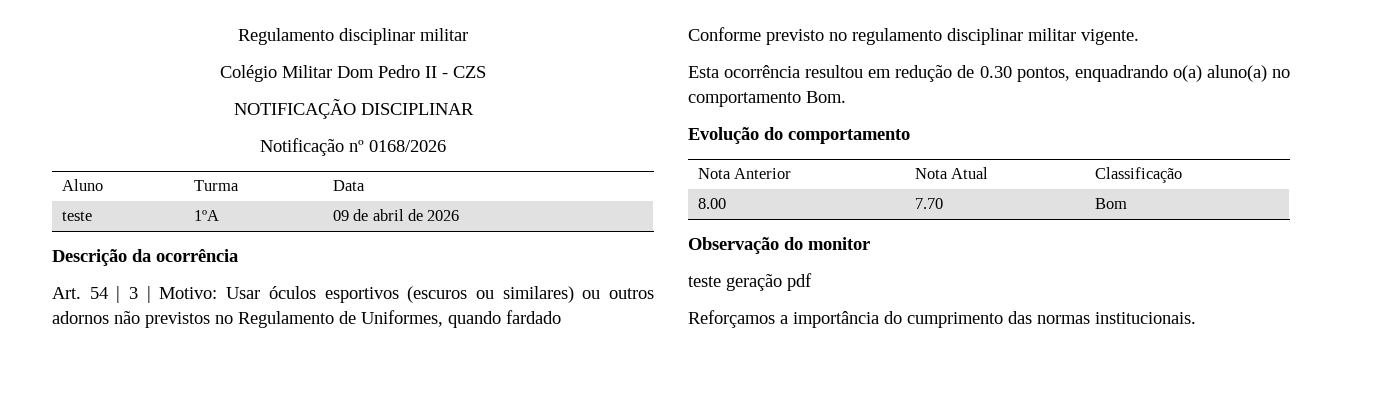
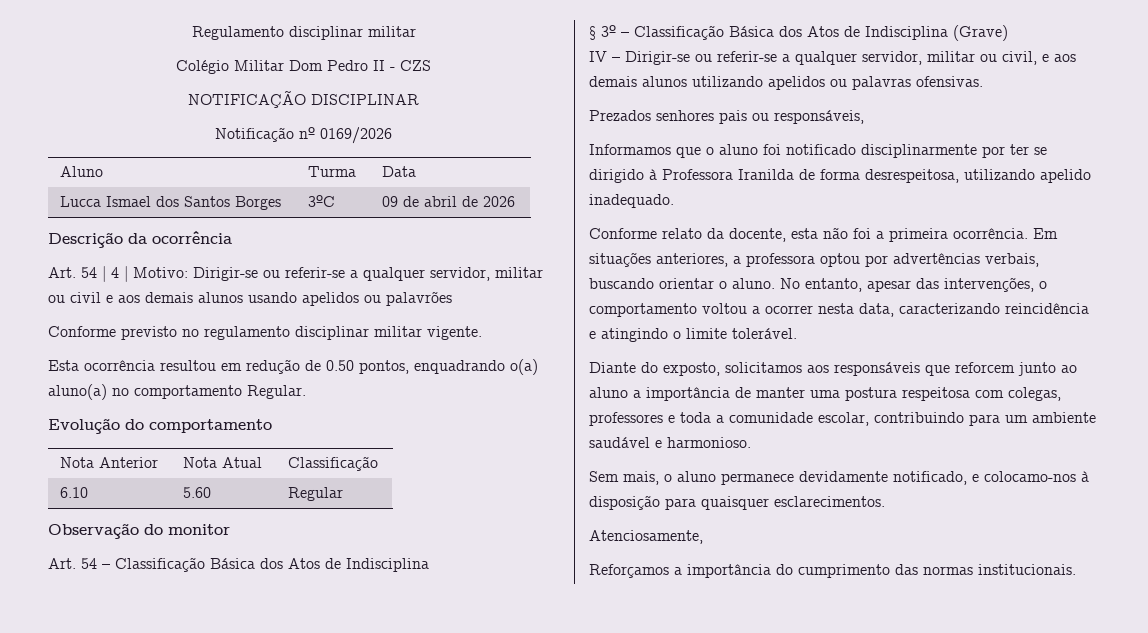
- Notificação nº 0168/2026
+ Notificação nº 0169/2026
- teste | 1ºA | 09 de abril de 2026
+ Lucca Ismael dos Santos Borges | 3ºC | 09 de abril de 2026
- Art. 54 | 3 | Motivo: Usar óculos esportivos (escuros ou similares) ou outros adornos não previstos no Regulamento de Uniformes, quando fardado
+ Art. 54 | 4 | Motivo: Dirigir-se ou referir-se a qualquer servidor, militar ou civil e aos demais alunos usando apelidos ou palavrões
- Esta ocorrência resultou em redução de 0.30 pontos, enquadrando o(a) aluno(a) no comportamento Bom.
+ Esta ocorrência resultou em redução de 0.50 pontos, enquadrando o(a) aluno(a) no comportamento Regular.
- 8.00 | 7.70 | Bom
+ 6.10 | 5.60 | Regular
- teste geração pdf
+ Art. 54 – Classificação Básica dos Atos de Indisciplina
+ § 3º – Classificação Básica dos Atos de Indisciplina (Grave)
+ IV – Dirigir-se ou referir-se a qualquer servidor, militar ou civil, e aos demais alunos utilizando apelidos ou palavras ofensivas.
+ Prezados senhores pais ou responsáveis,
+ Informamos que o aluno foi notificado disciplinarmente por ter se dirigido à Professora Iranilda de forma desrespeitosa, utilizando apelido inadequado.
+ Conforme relato da docente, esta não foi a primeira ocorrência. Em situações anteriores, a professora optou por advertências verbais, buscando orientar o aluno. No entanto, apesar das intervenções, o comportamento voltou a ocorrer nesta data, caracterizando reincidência e atingindo o limite tolerável.
+ Diante do exposto, solicitamos aos responsáveis que reforcem junto ao aluno a importância de manter uma postura respeitosa com colegas, professores e toda a comunidade escolar, contribuindo para um ambiente saudável e harmonioso.
+ Sem mais, o aluno permanece devidamente notificado, e colocamo-nos à disposição para quaisquer esclarecimentos.
+ Atenciosamente,

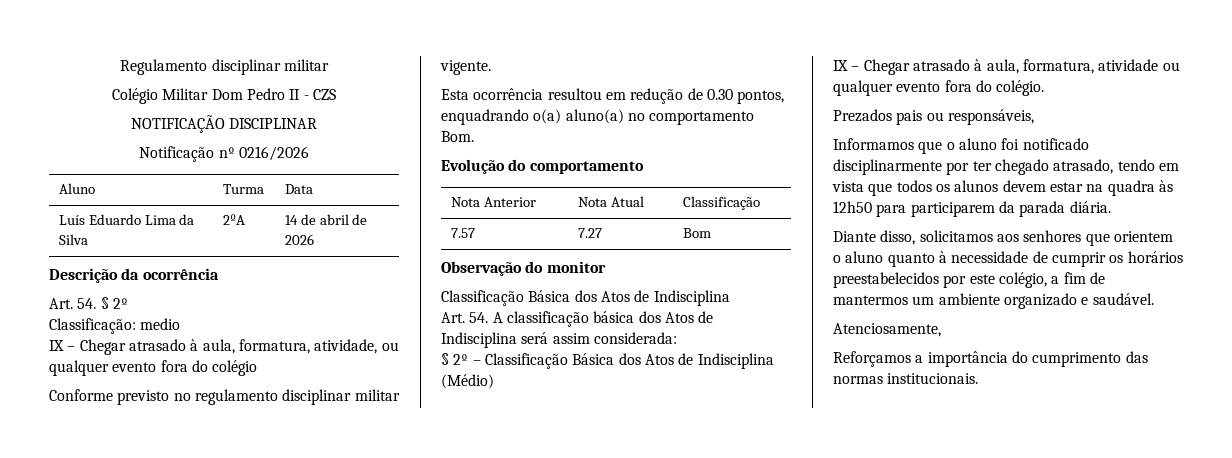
- Notificação nº 0169/2026
+ Notificação nº 0216/2026
- Lucca Ismael dos Santos Borges | 3ºC | 09 de abril de 2026
+ Luís Eduardo Lima da Silva | 2ºA | 14 de abril de 2026
- Art. 54 | 4 | Motivo: Dirigir-se ou referir-se a qualquer servidor, militar ou civil e aos demais alunos usando apelidos ou palavrões
+ Art. 54. § 2º
+ Classificação: medio
+ IX – Chegar atrasado à aula, formatura, atividade, ou qualquer evento fora do colégio
- Esta ocorrência resultou em redução de 0.50 pontos, enquadrando o(a) aluno(a) no comportamento Regular.
+ Esta ocorrência resultou em redução de 0.30 pontos, enquadrando o(a) aluno(a) no comportamento Bom.
- 6.10 | 5.60 | Regular
+ 7.57 | 7.27 | Bom
  Observação do monitor
- Art. 54 – Classificação Básica dos Atos de Indisciplina
- § 3º – Classificação Básica dos Atos de Indisciplina (Grave)
- IV – Dirigir-se ou referir-se a qualquer servidor, militar ou civil, e aos demais alunos utilizando apelidos ou palavras ofensivas.
+ Classificação Básica dos Atos de Indisciplina
+ Art. 54. A classificação básica dos Atos de Indisciplina será assim considerada:
+ § 2º – Classificação Básica dos Atos de Indisciplina (Médio)
+ IX – Chegar atrasado à aula, formatura, atividade ou qualquer evento fora do colégio.
- Prezados senhores pais ou responsáveis,
+ Prezados pais ou responsáveis,
- Informamos que o aluno foi notificado disciplinarmente por ter se dirigido à Professora Iranilda de forma desrespeitosa, utilizando apelido inadequado.
- Conforme relato da docente, esta não foi a primeira ocorrência. Em situações anteriores, a professora optou por advertências verbais, buscando orientar o aluno. No entanto, apesar das intervenções, o comportamento voltou a ocorrer nesta data, caracterizando reincidência e atingindo o limite tolerável.
- Diante do exposto, solicitamos aos responsáveis que reforcem junto ao aluno a importância de manter uma postura respeitosa com colegas, professores e toda a comunidade escolar, contribuindo para um ambiente saudável e harmonioso.
- Sem mais, o aluno permanece devidamente notificado, e colocamo-nos à disposição para quaisquer esclarecimentos.
+ Informamos que o aluno foi notificado disciplinarmente por ter chegado atrasado, tendo em vista que todos os alunos devem estar na quadra às 12h50 para participarem da parada diária.
+ Diante disso, solicitamos aos senhores que orientem o aluno quanto à necessidade de cumprir os horários preestabelecidos por este colégio, a fim de mantermos um ambiente organizado e saudável.

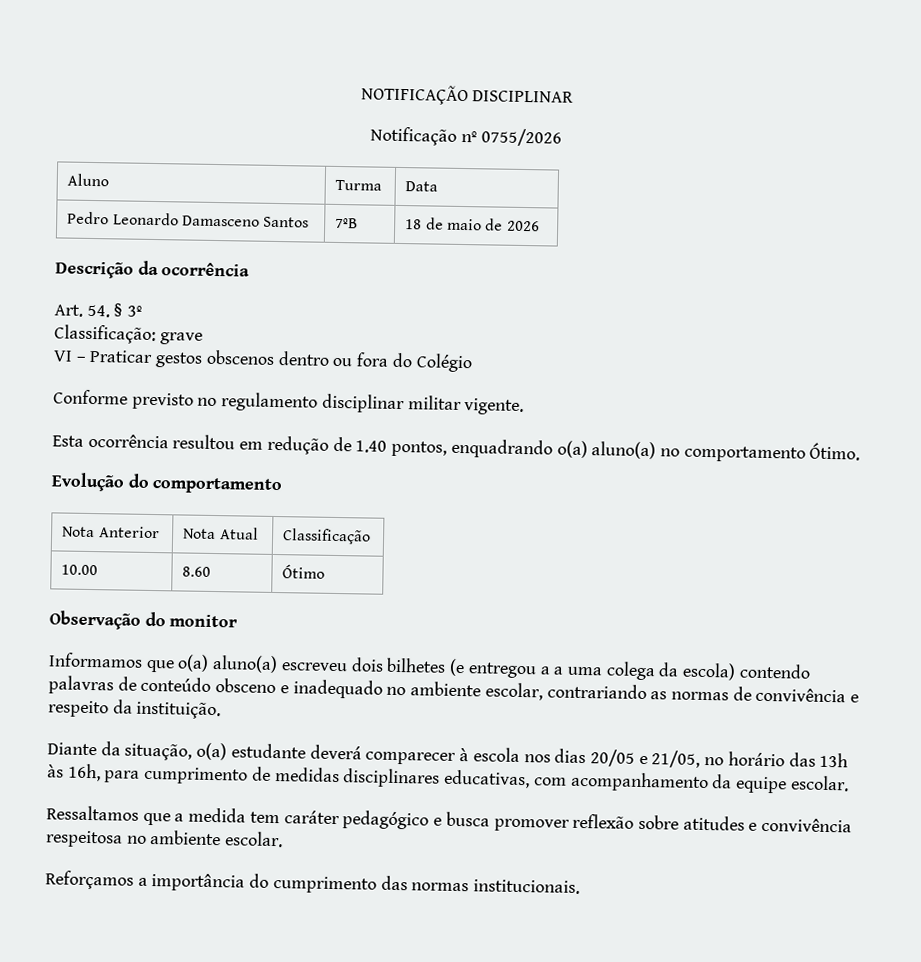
- Regulamento disciplinar militar
- Colégio Militar Dom Pedro II - CZS
- Notificação nº 0216/2026
+ Notificação nº 0755/2026
- Luís Eduardo Lima da Silva | 2ºA | 14 de abril de 2026
+ Pedro Leonardo Damasceno Santos | 7ºB | 18 de maio de 2026
- Art. 54. § 2º
+ Art. 54. § 3º
- Classificação: medio
- IX – Chegar atrasado à aula, formatura, atividade, ou qualquer evento fora do colégio
+ Classificação: grave
+ VI – Praticar gestos obscenos dentro ou fora do Colégio
- Esta ocorrência resultou em redução de 0.30 pontos, enquadrando o(a) aluno(a) no comportamento Bom.
+ Esta ocorrência resultou em redução de 1.40 pontos, enquadrando o(a) aluno(a) no comportamento Ótimo.
- 7.57 | 7.27 | Bom
+ 10.00 | 8.60 | Ótimo
  Observação do monitor
- Classificação Básica dos Atos de Indisciplina
- Art. 54. A classificação básica dos Atos de Indisciplina será assim considerada:
- § 2º – Classificação Básica dos Atos de Indisciplina (Médio)
- IX – Chegar atrasado à aula, formatura, atividade ou qualquer evento fora do colégio.
- Prezados pais ou responsáveis,
- Informamos que o aluno foi notificado disciplinarmente por ter chegado atrasado, tendo em vista que todos os alunos devem estar na quadra às 12h50 para participarem da parada diária.
- Diante disso, solicitamos aos senhores que orientem o aluno quanto à necessidade de cumprir os horários preestabelecidos por este colégio, a fim de mantermos um ambiente organizado e saudável.
- Atenciosamente,
+ Informamos que o(a) aluno(a) escreveu dois bilhetes (e entregou a a uma colega da escola) contendo palavras de conteúdo obsceno e inadequado no ambiente escolar, contrariando as normas de convivência e respeito da instituição.
+ Diante da situação, o(a) estudante deverá comparecer à escola nos dias 20/05 e 21/05, no horário das 13h às 16h, para cumprimento de medidas disciplinares educativas, com acompanhamento da equipe escolar.
+ Ressaltamos que a medida tem caráter pedagógico e busca promover reflexão sobre atitudes e convivência respeitosa no ambiente escolar.

